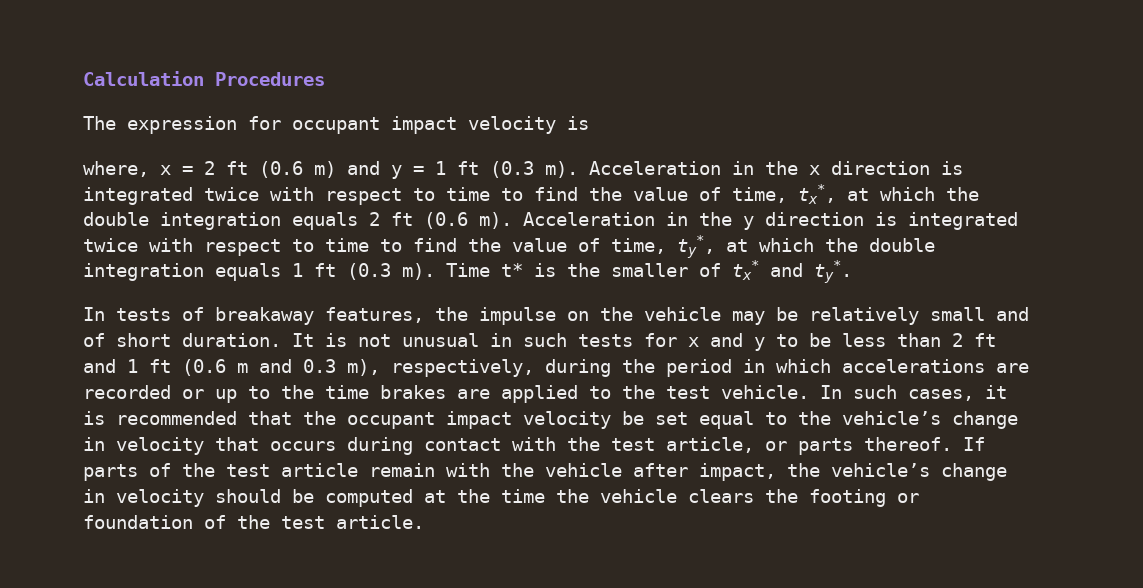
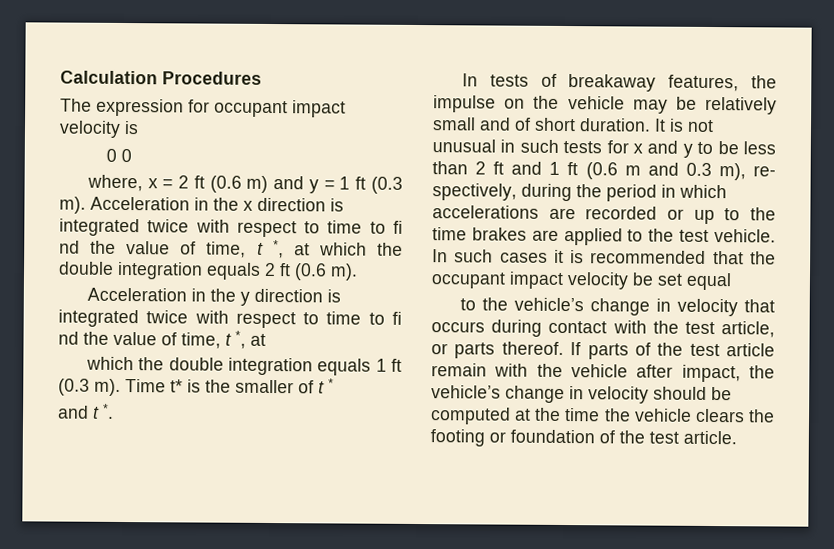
+ 0 0
- Acceleration in the x direction is integrated twice with respect to time to find the value of time, tx*, at which the double integration equals 2 ft (0.6 m). Acceleration in the y direction is integrated twice with respect to time to find the value of time, ty*, at which the double integration equals 1 ft (0.3 m).
+ Acceleration in the x direction is integrated twice with respect to time to fi nd the value of time, t *, at which the double integration equals 2 ft (0.6 m).
+ Acceleration in the y direction is integrated twice with respect to time to fi nd the value of time, t *, at
+ which the double integration equals 1 ft (0.3 m).
- Time t* is the smaller of tx* and ty*.
+ Time t* is the smaller of t *
+ and t *.
- It is not unusual in such tests for x and y to be less than 2 ft and 1 ft (0.6 m and 0.3 m), respectively, during the period in which accelerations are recorded or up to the time brakes are applied to the test vehicle.
+ It is not unusual in such tests for x and y to be less than 2 ft and 1 ft (0.6 m and 0.3 m), re- spectively, during the period in which accelerations are recorded or up to the time brakes are applied to the test vehicle.
- In such cases, it is recommended that the occupant impact velocity be set equal to the vehicle’s change in velocity that occurs during contact with the test article, or parts thereof.
+ In such cases it is recommended that the occupant impact velocity be set equal
+ to the vehicle’s change in velocity that occurs during contact with the test article, or parts thereof.

